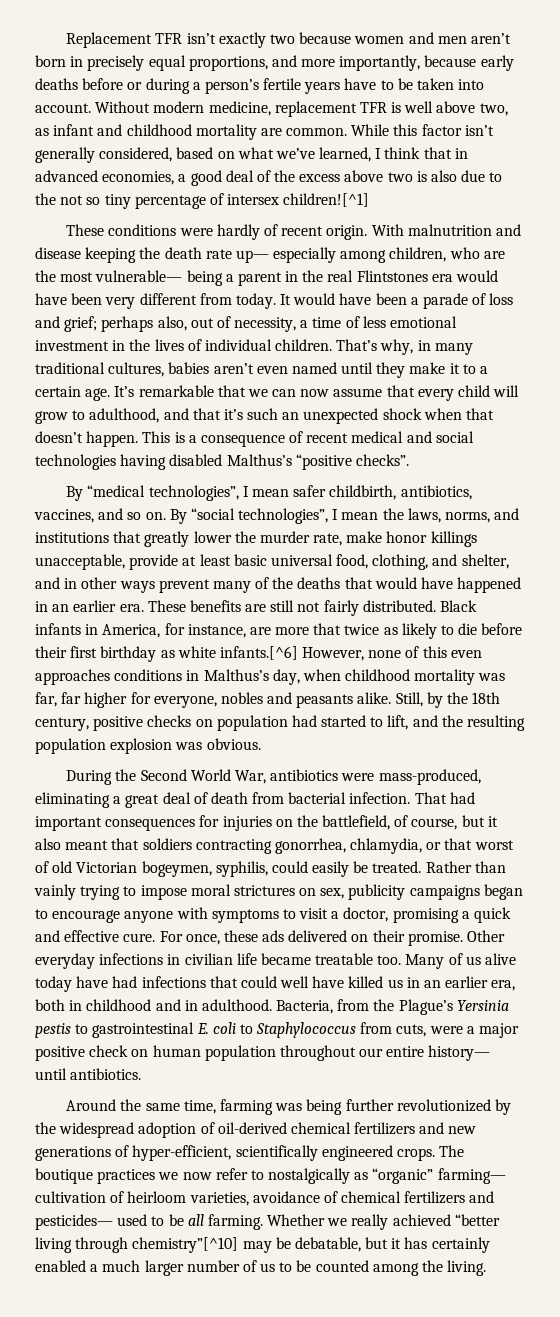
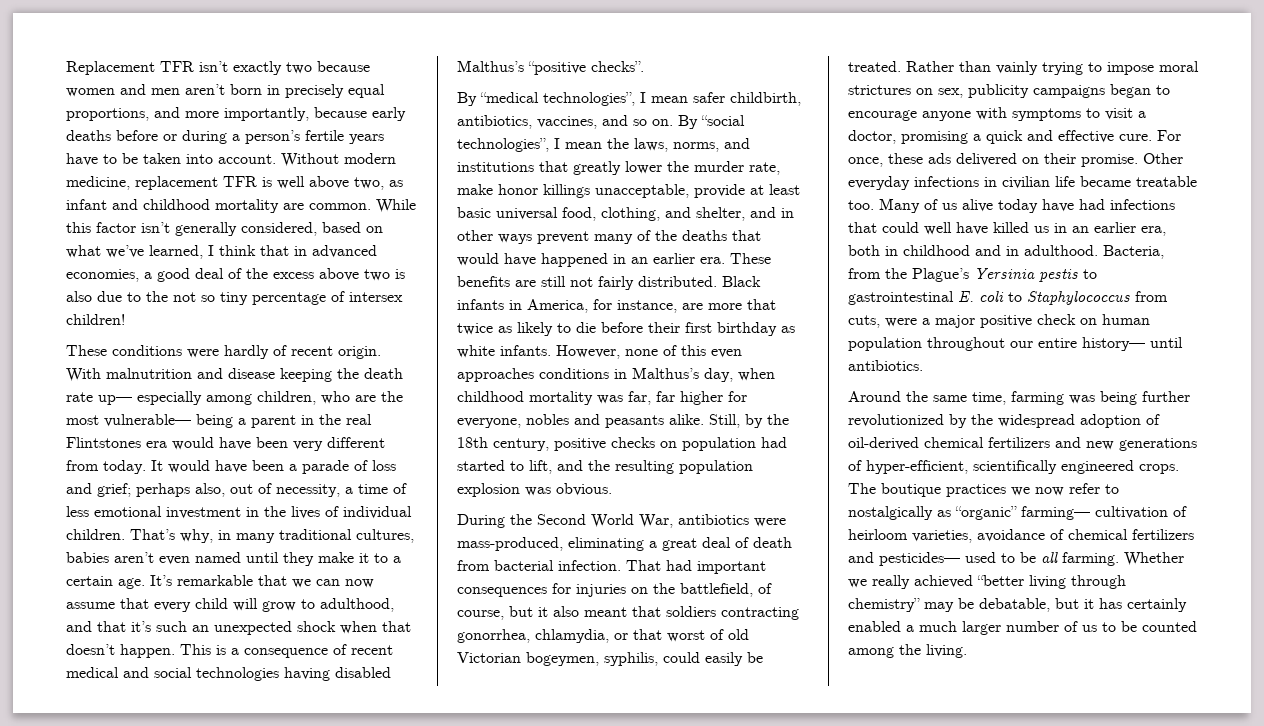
- While this factor isn’t generally considered, based on what we’ve learned, I think that in advanced economies, a good deal of the excess above two is also due to the not so tiny percentage of intersex children![^1]
+ While this factor isn’t generally considered, based on what we’ve learned, I think that in advanced economies, a good deal of the excess above two is also due to the not so tiny percentage of intersex children!
- Black infants in America, for instance, are more that twice as likely to die before their first birthday as white infants.[^6] However, none of this even approaches conditions in Malthus’s day, when childhood mortality was far, far higher for everyone, nobles and peasants alike.
+ Black infants in America, for instance, are more that twice as likely to die before their first birthday as white infants. However, none of this even approaches conditions in Malthus’s day, when childhood mortality was far, far higher for everyone, nobles and peasants alike.
- Whether we really achieved “better living through chemistry”[^10] may be debatable, but it has certainly enabled a much larger number of us to be counted among the living.
+ Whether we really achieved “better living through chemistry” may be debatable, but it has certainly enabled a much larger number of us to be counted among the living.

